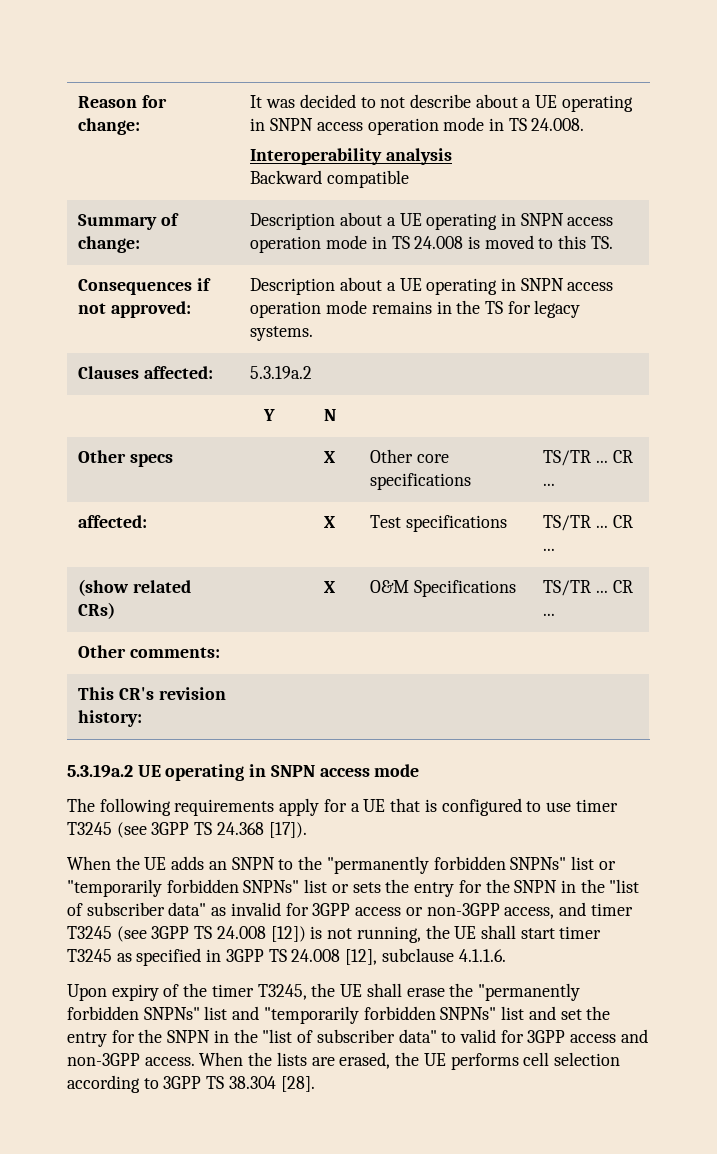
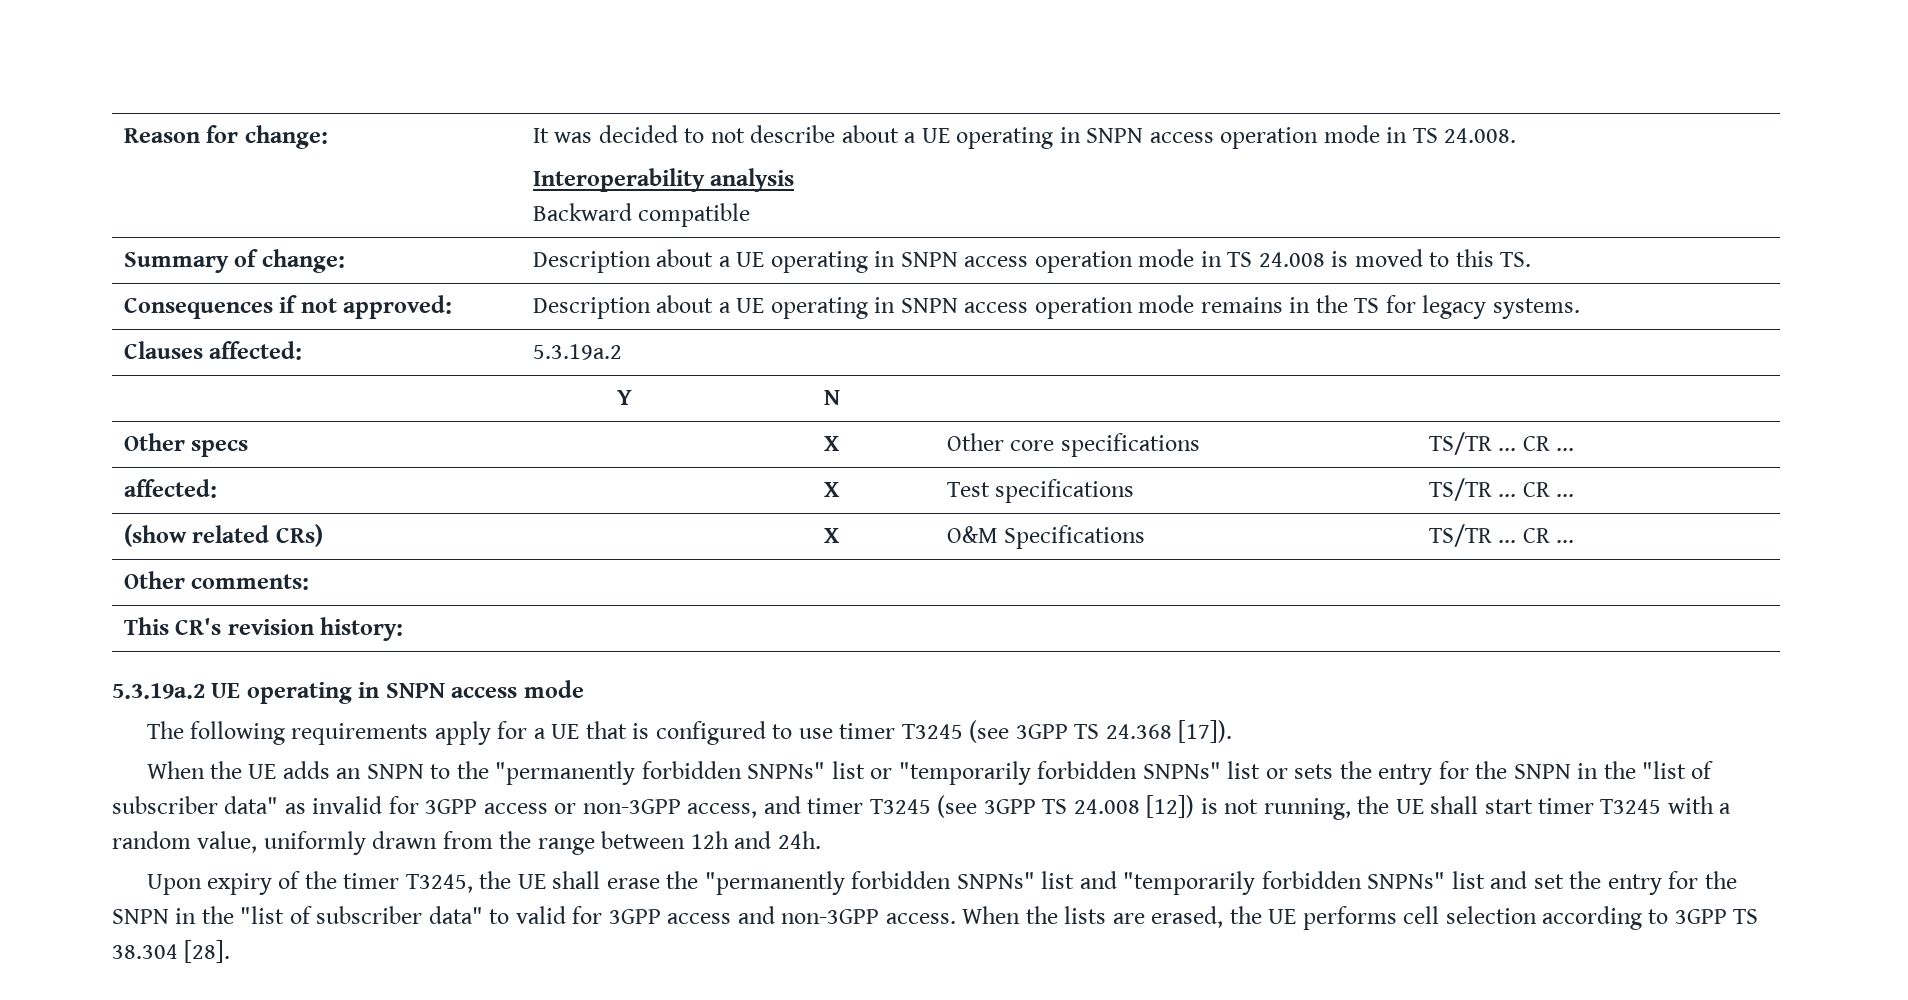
- When the UE adds an SNPN to the "permanently forbidden SNPNs" list or "temporarily forbidden SNPNs" list or sets the entry for the SNPN in the "list of subscriber data" as invalid for 3GPP access or non-3GPP access, and timer T3245 (see 3GPP TS 24.008 [12]) is not running, the UE shall start timer T3245 as specified in 3GPP TS 24.008 [12], subclause 4.1.1.6.
+ When the UE adds an SNPN to the "permanently forbidden SNPNs" list or "temporarily forbidden SNPNs" list or sets the entry for the SNPN in the "list of subscriber data" as invalid for 3GPP access or non-3GPP access, and timer T3245 (see 3GPP TS 24.008 [12]) is not running, the UE shall start timer T3245 with a random value, uniformly drawn from the range between 12h and 24h.

